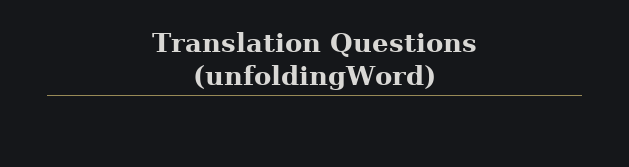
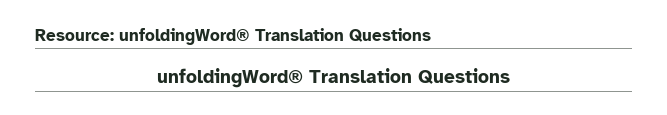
- Translation Questions (unfoldingWord)
+ Resource: unfoldingWord® Translation Questions
+ unfoldingWord® Translation Questions

